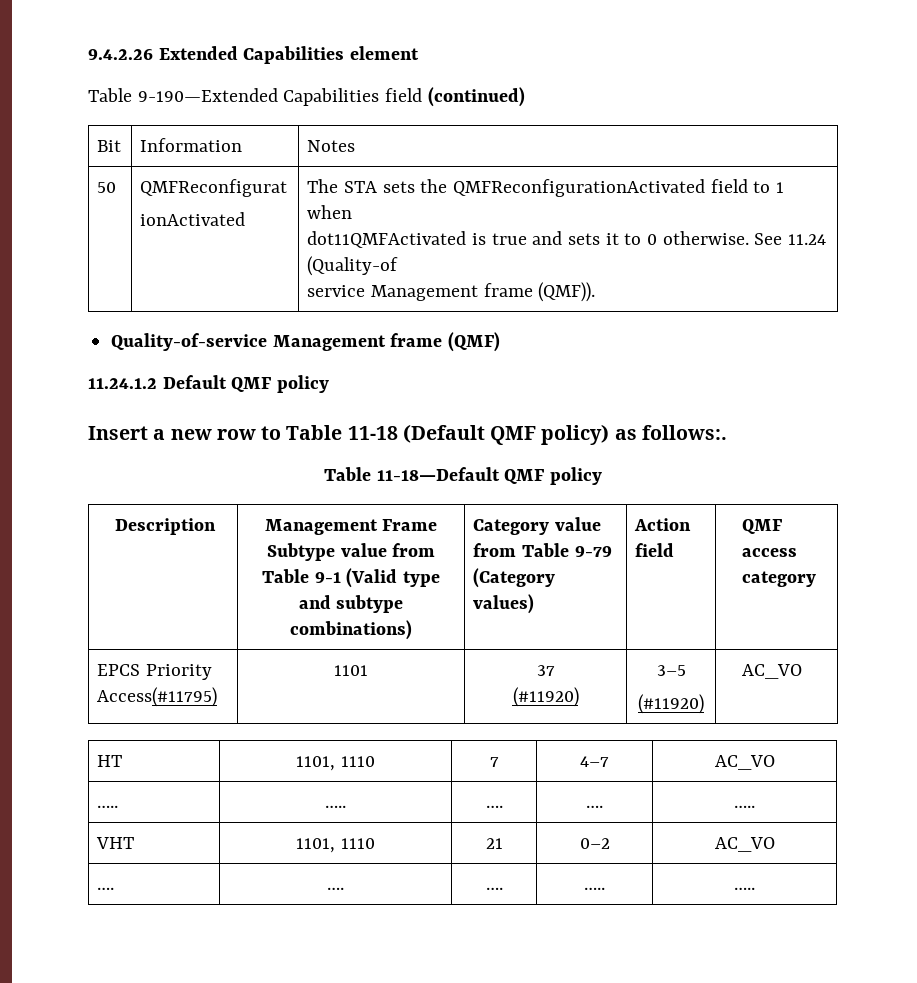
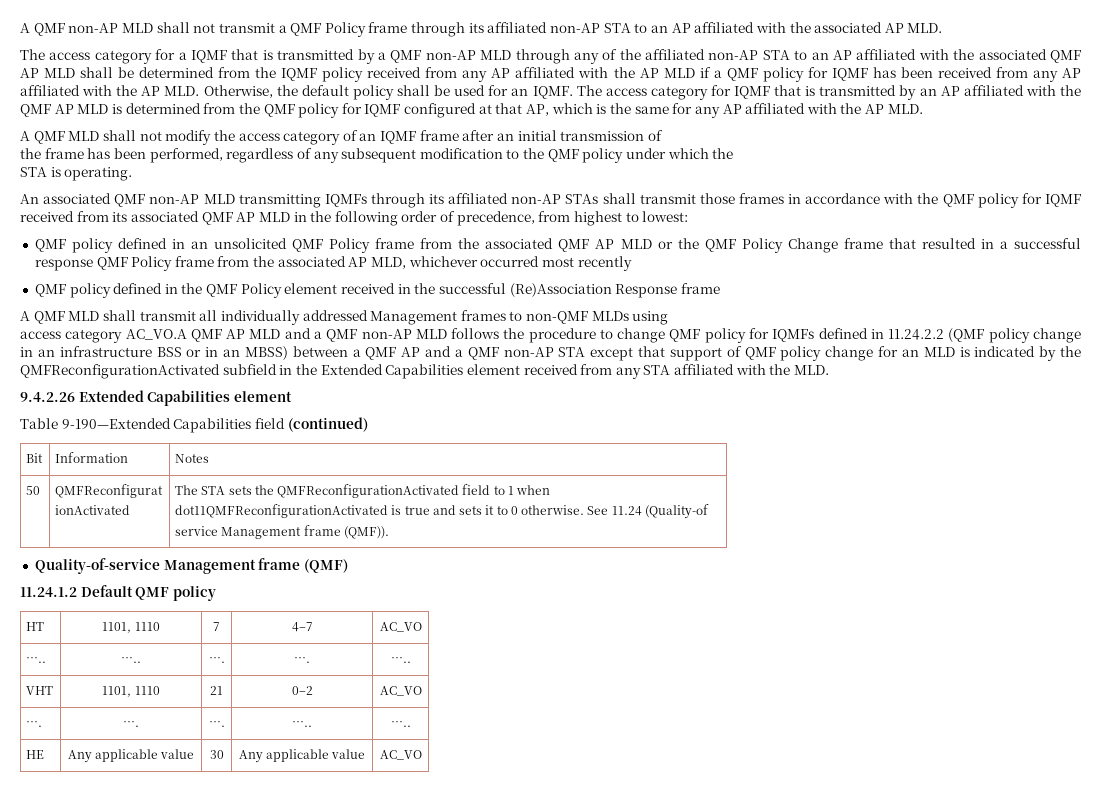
+ A QMF non-AP MLD shall not transmit a QMF Policy frame through its affiliated non-AP STA to an AP affiliated with the associated AP MLD.
+ The access category for a IQMF that is transmitted by a QMF non-AP MLD through any of the affiliated non-AP STA to an AP affiliated with the associated QMF AP MLD shall be determined from the IQMF policy received from any AP affiliated with the AP MLD if a QMF policy for IQMF has been received from any AP affiliated with the AP MLD. Otherwise, the default policy shall be used for an IQMF. The access category for IQMF that is transmitted by an AP affiliated with the QMF AP MLD is determined from the QMF policy for IQMF configured at that AP, which is the same for any AP affiliated with the AP MLD.
+ A QMF MLD shall not modify the access category of an IQMF frame after an initial transmission of
+ the frame has been performed, regardless of any subsequent modification to the QMF policy under which the
+ STA is operating.
+ An associated QMF non-AP MLD transmitting IQMFs through its affiliated non-AP STAs shall transmit those frames in accordance with the QMF policy for IQMF received from its associated QMF AP MLD in the following order of precedence, from highest to lowest:
+ QMF policy defined in an unsolicited QMF Policy frame from the associated QMF AP MLD or the QMF Policy Change frame that resulted in a successful response QMF Policy frame from the associated AP MLD, whichever occurred most recently
+ QMF policy defined in the QMF Policy element received in the successful (Re)Association Response frame
+ A QMF MLD shall transmit all individually addressed Management frames to non-QMF MLDs using
+ access category AC_VO.A QMF AP MLD and a QMF non-AP MLD follows the procedure to change QMF policy for IQMFs defined in 11.24.2.2 (QMF policy change in an infrastructure BSS or in an MBSS) between a QMF AP and a QMF non-AP STA except that support of QMF policy change for an MLD is indicated by the QMFReconfigurationActivated subfield in the Extended Capabilities element received from any STA affiliated with the MLD.
  50 | QMFReconfigurat
  ionActivated | The STA sets the QMFReconfigurationActivated field to 1 when
- dot11QMFActivated is true and sets it to 0 otherwise. See 11.24 (Quality-of
+ dot11QMFReconfigurationActivated is true and sets it to 0 otherwise. See 11.24 (Quality-of
- Insert a new row to Table 11-18 (Default QMF policy) as follows:.
- Table 11-18—Default QMF policy
- Description | Management Frame Subtype value from Table 9-1 (Valid type and subtype combinations) | Category value from Table 9-79 (Category values) | Action field | QMF access category
- EPCS Priority Access(#11795) | 1101 | 37
- (#11920) | 3–5
- (#11920) | AC_VO
+ HE | Any applicable value | 30 | Any applicable value | AC_VO

